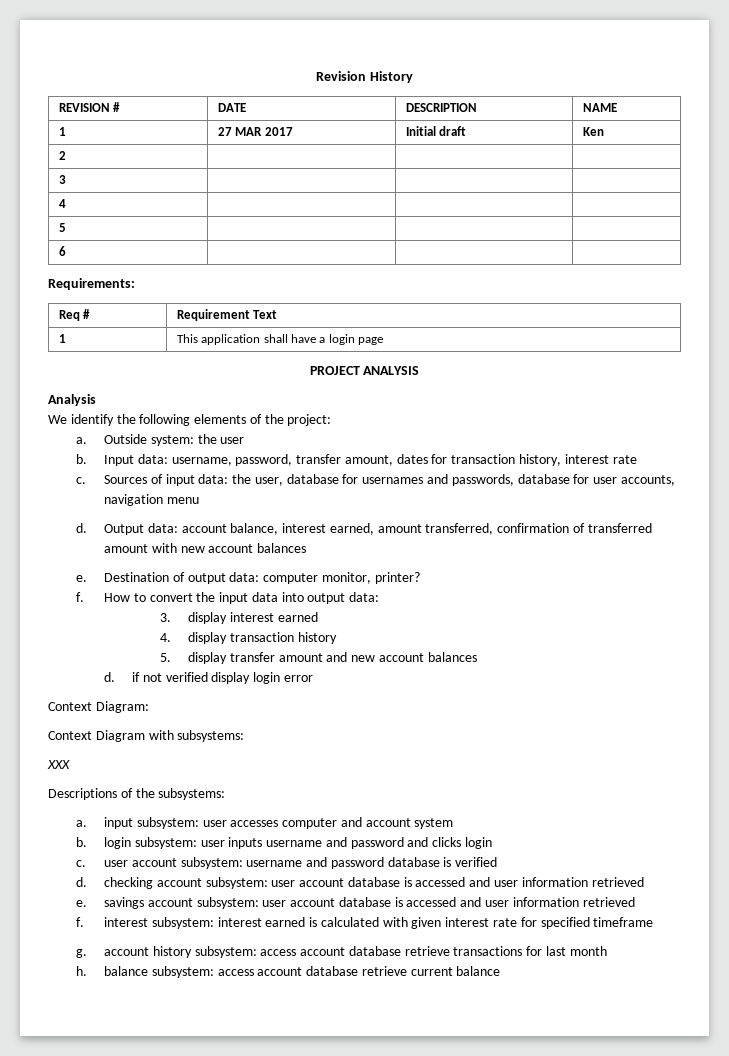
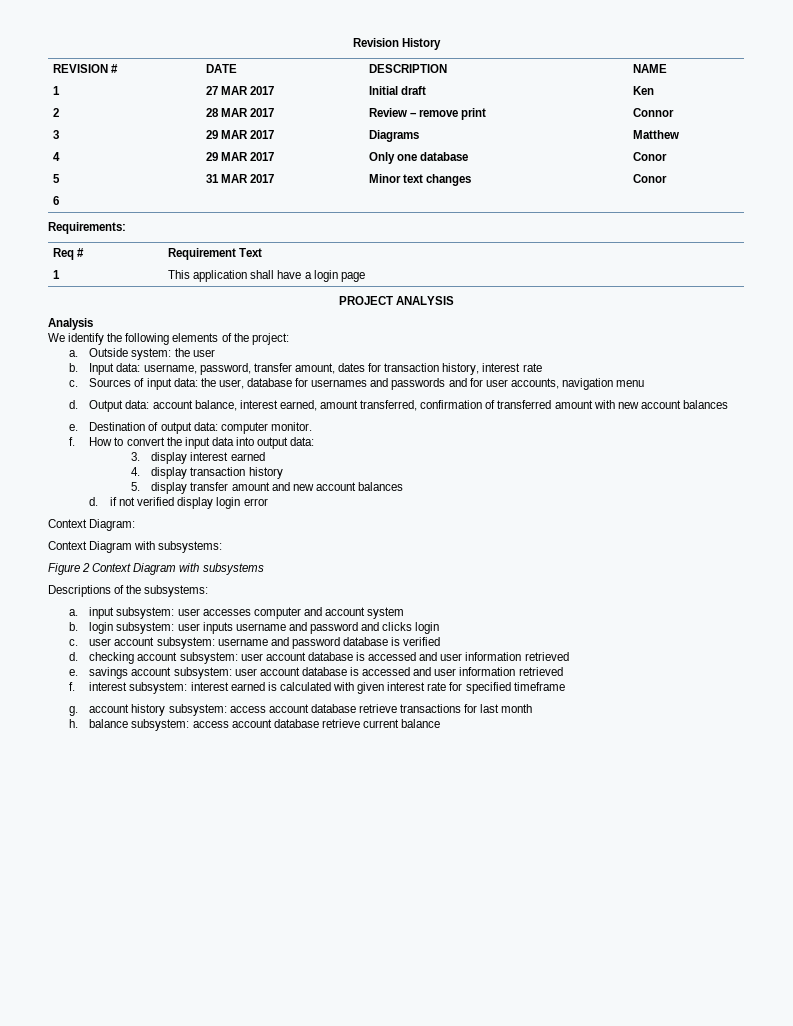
- 2 | | |
- 3 | | |
- 4 | | |
- 5 | | |
+ 2 | 28 MAR 2017 | Review – remove print | Connor
+ 3 | 29 MAR 2017 | Diagrams | Matthew
+ 4 | 29 MAR 2017 | Only one database | Conor
+ 5 | 31 MAR 2017 | Minor text changes | Conor
- Sources of input data: the user, database for usernames and passwords, database for user accounts, navigation menu
+ Sources of input data: the user, database for usernames and passwords and for user accounts, navigation menu
- Destination of output data: computer monitor, printer?
+ Destination of output data: computer monitor.
- XXX
+ Figure 2 Context Diagram with subsystems

